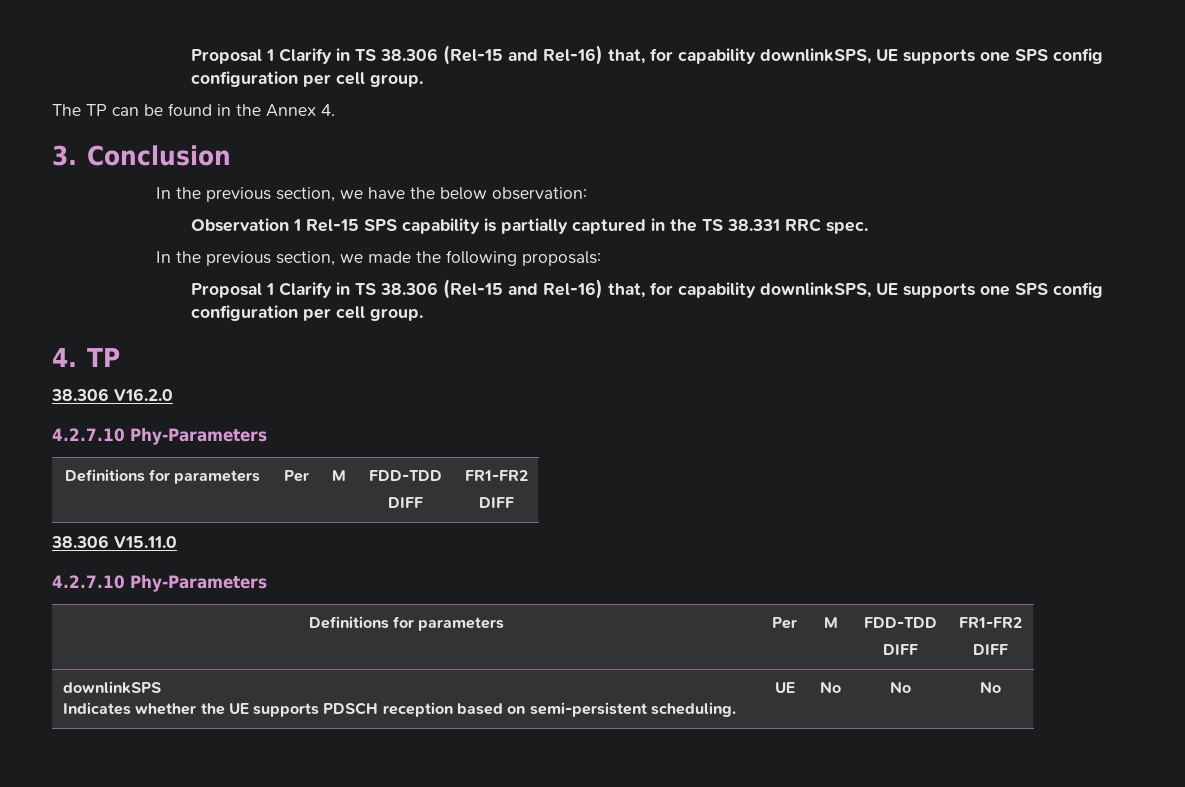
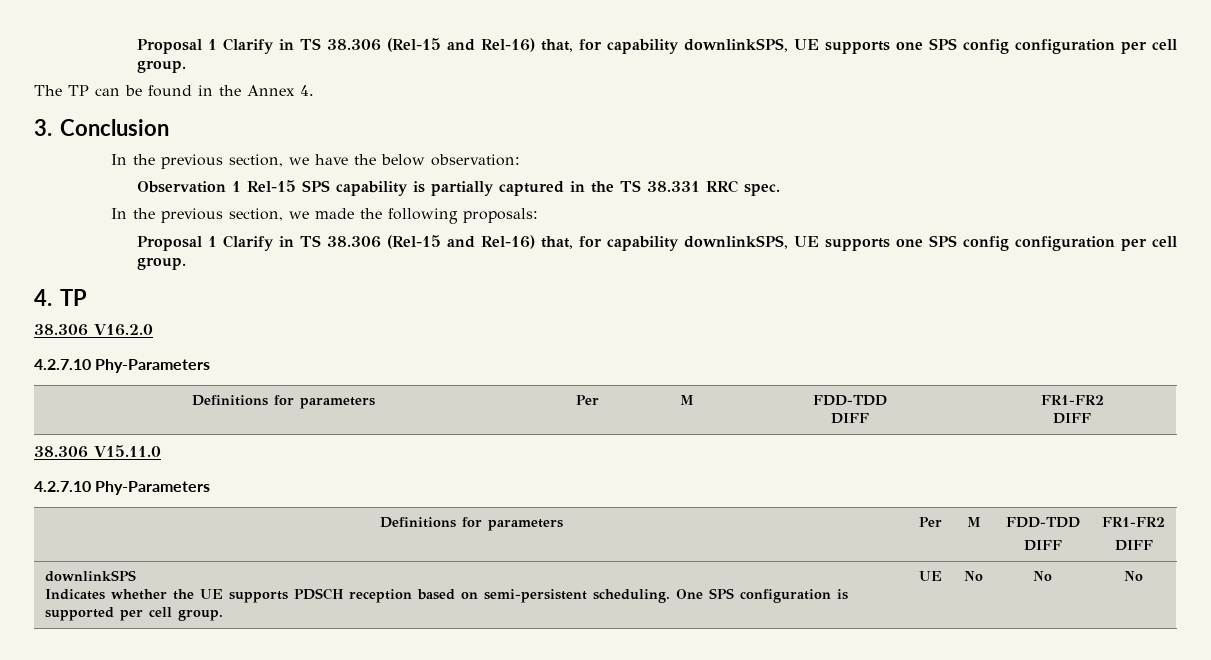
  downlinkSPS
- Indicates whether the UE supports PDSCH reception based on semi-persistent scheduling. | UE | No | No | No
+ Indicates whether the UE supports PDSCH reception based on semi-persistent scheduling. One SPS configuration is supported per cell group. | UE | No | No | No

